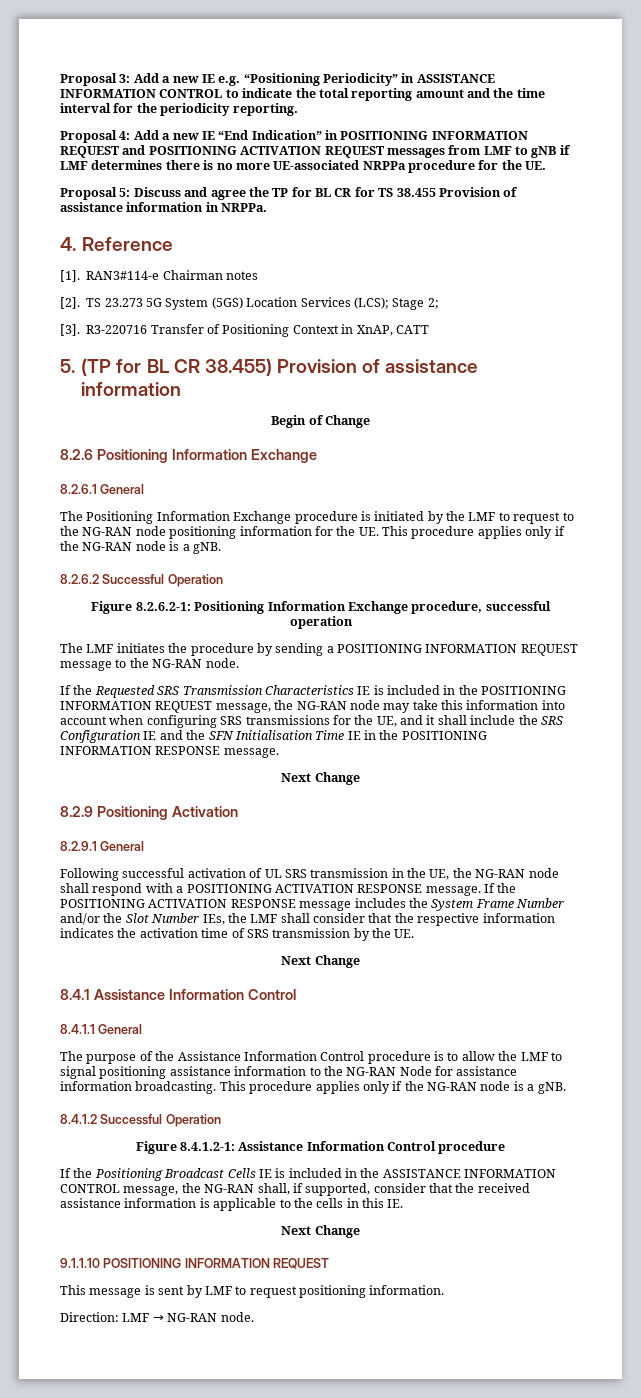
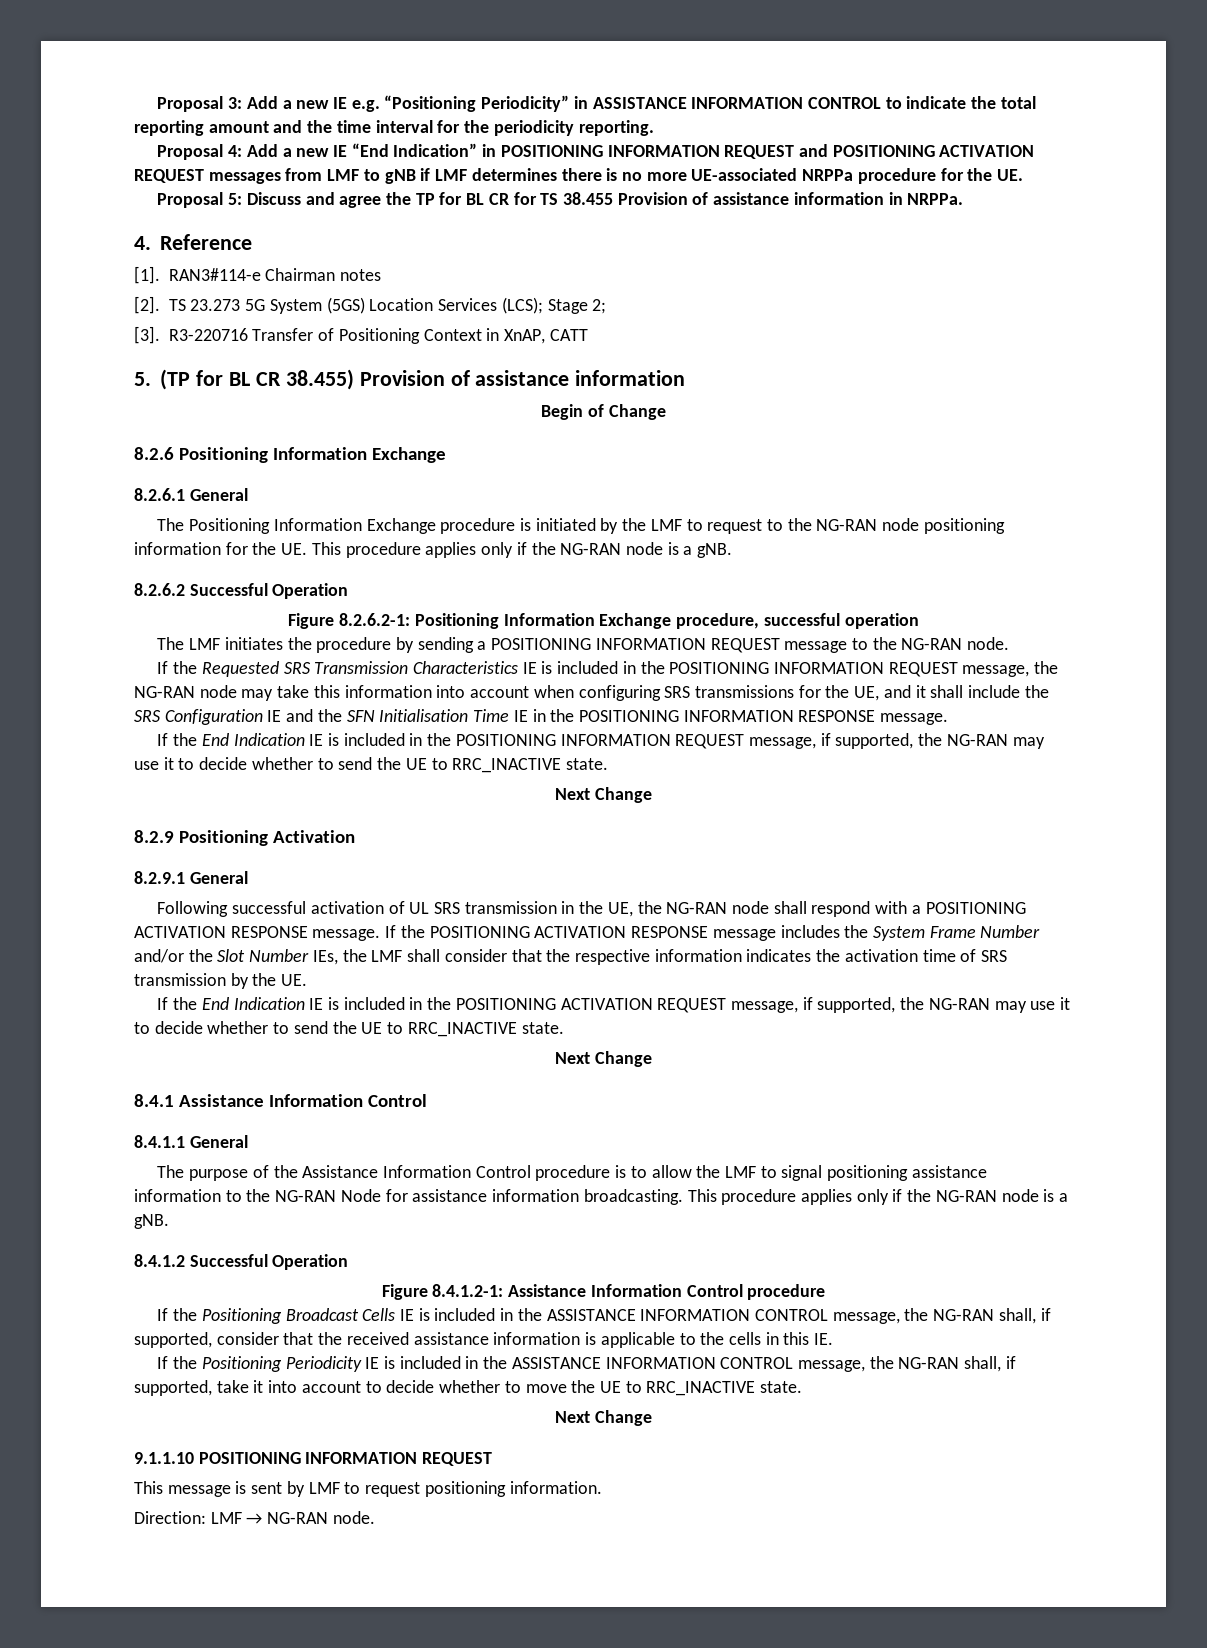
+ If the End Indication IE is included in the POSITIONING INFORMATION REQUEST message, if supported, the NG-RAN may use it to decide whether to send the UE to RRC_INACTIVE state.
+ If the End Indication IE is included in the POSITIONING ACTIVATION REQUEST message, if supported, the NG-RAN may use it to decide whether to send the UE to RRC_INACTIVE state.
+ If the Positioning Periodicity IE is included in the ASSISTANCE INFORMATION CONTROL message, the NG-RAN shall, if supported, take it into account to decide whether to move the UE to RRC_INACTIVE state.

